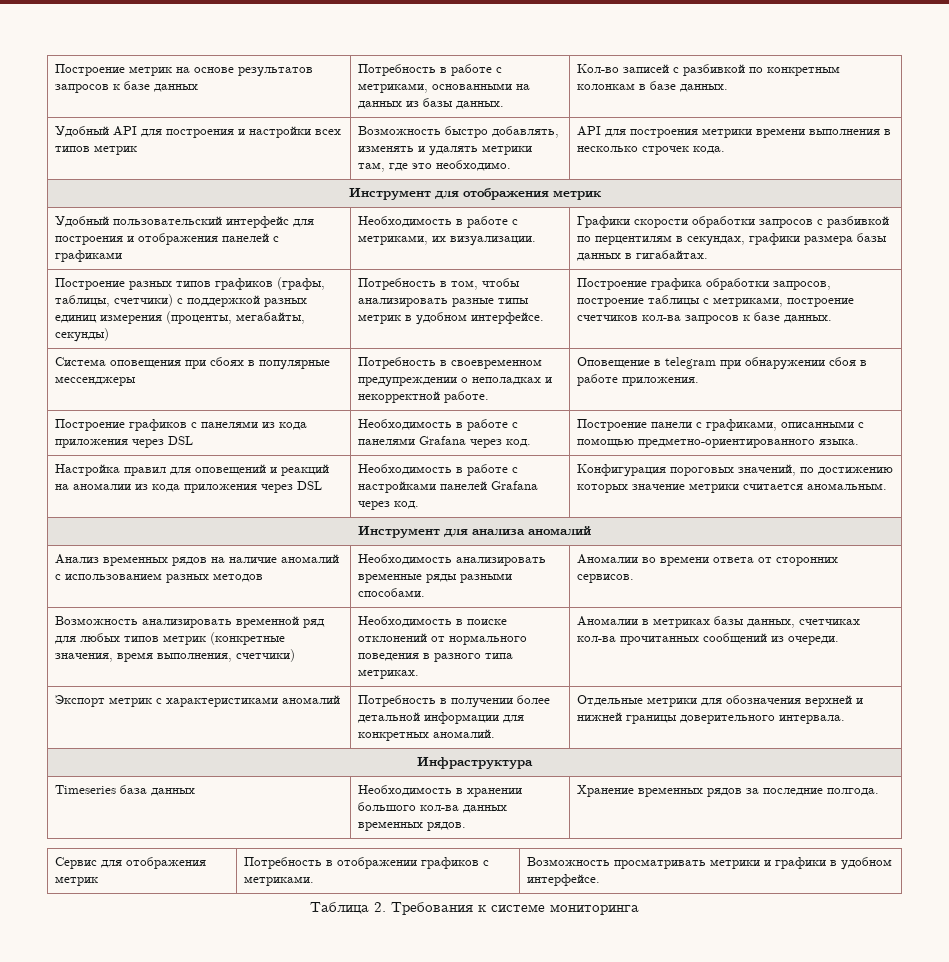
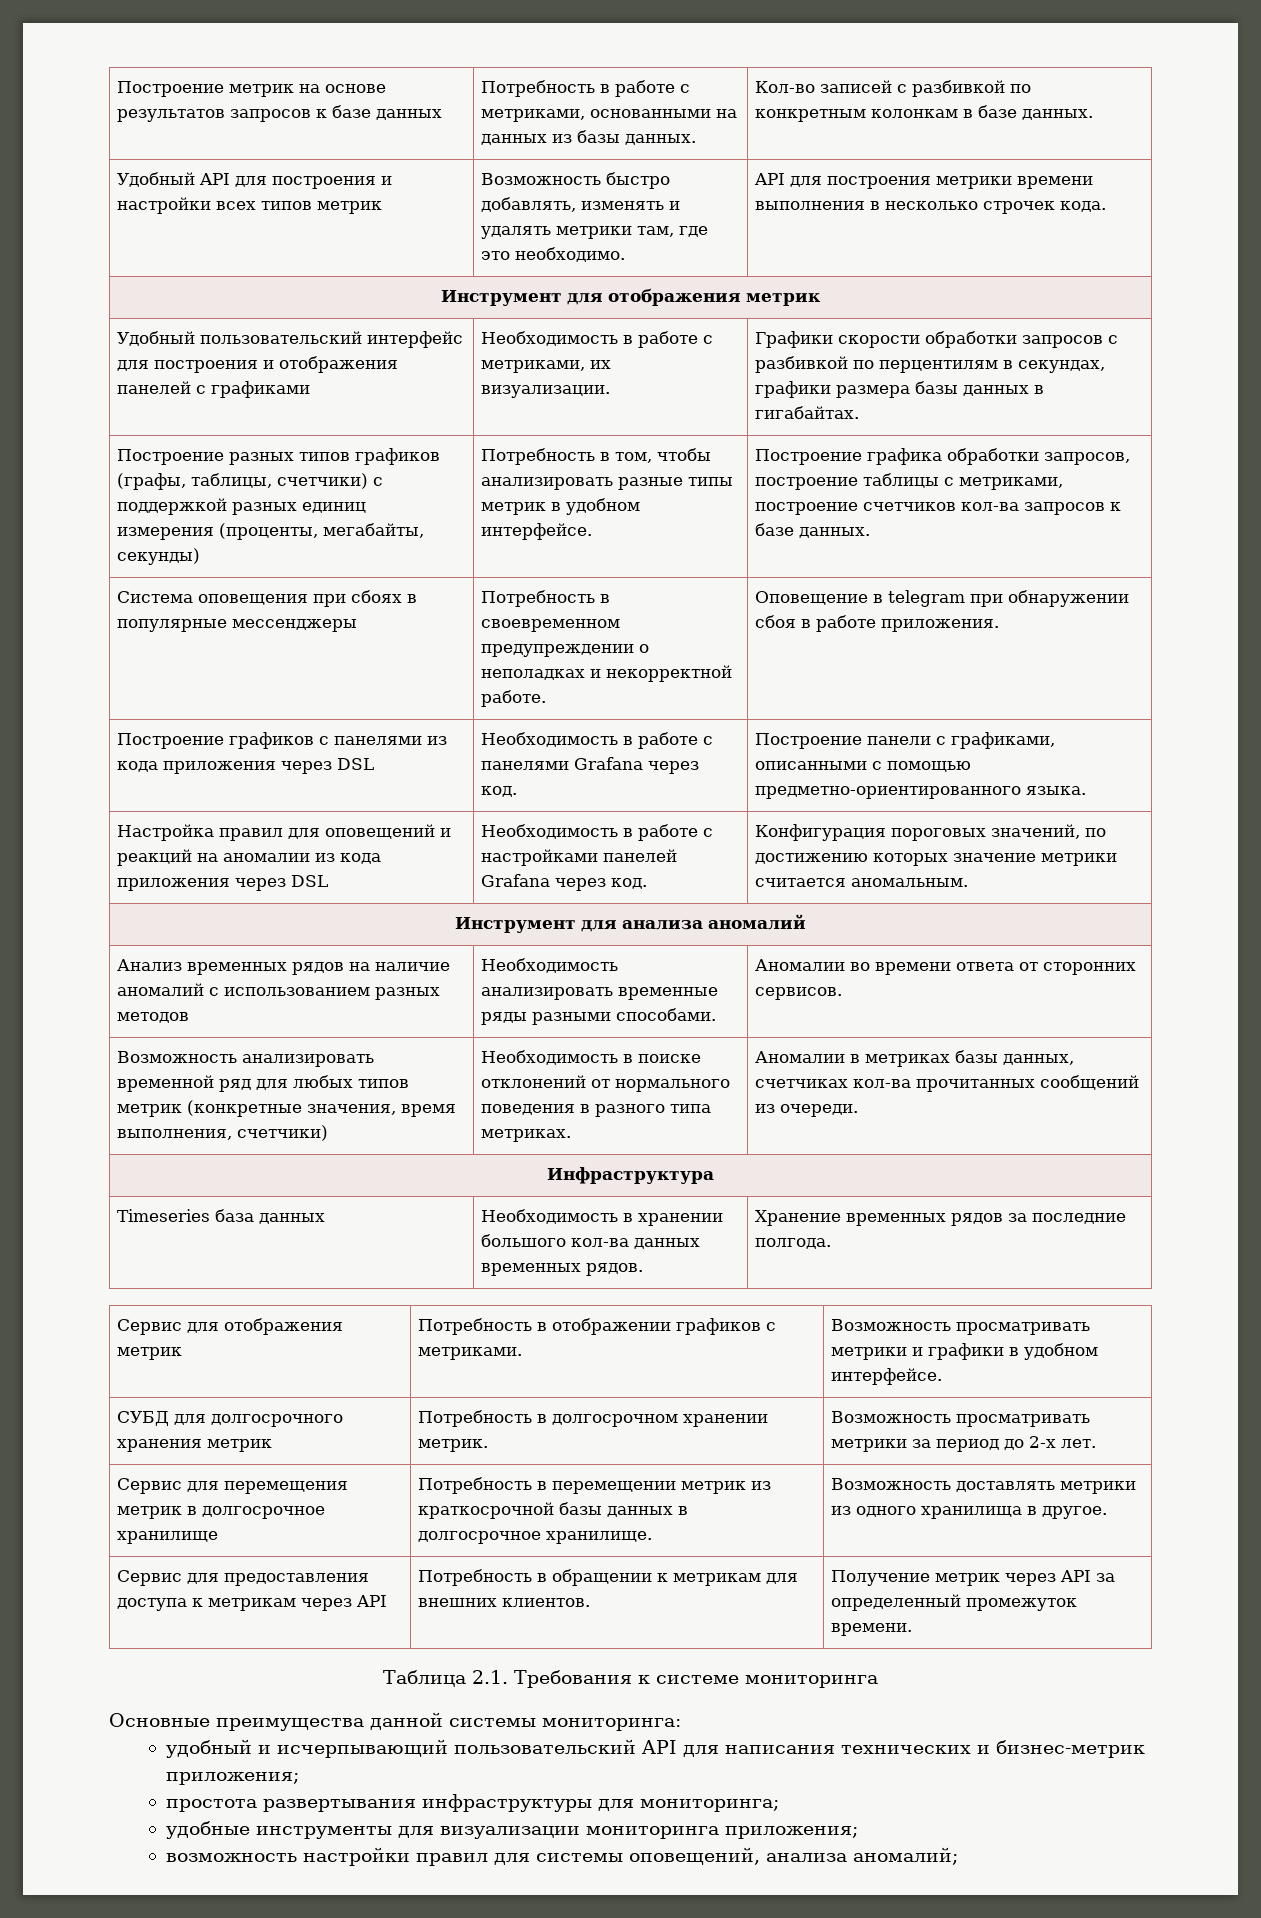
- Экспорт метрик с характеристиками аномалий | Потребность в получении более детальной информации для конкретных аномалий. | Отдельные метрики для обозначения верхней и нижней границы доверительного интервала.
+ СУБД для долгосрочного хранения метрик | Потребность в долгосрочном хранении метрик. | Возможность просматривать метрики за период до 2-х лет.
+ Сервис для перемещения метрик в долгосрочное хранилище | Потребность в перемещении метрик из краткосрочной базы данных в долгосрочное хранилище. | Возможность доставлять метрики из одного хранилища в другое.
+ Сервис для предоставления доступа к метрикам через API | Потребность в обращении к метрикам для внешних клиентов. | Получение метрик через API за определенный промежуток времени.
- Таблица 2. Требования к системе мониторинга
+ Таблица 2.1. Требования к системе мониторинга
+ Основные преимущества данной системы мониторинга:
+ удобный и исчерпывающий пользовательский API для написания технических и бизнес-метрик приложения;
+ простота развертывания инфраструктуры для мониторинга;
+ удобные инструменты для визуализации мониторинга приложения;
+ возможность настройки правил для системы оповещений, анализа аномалий;

